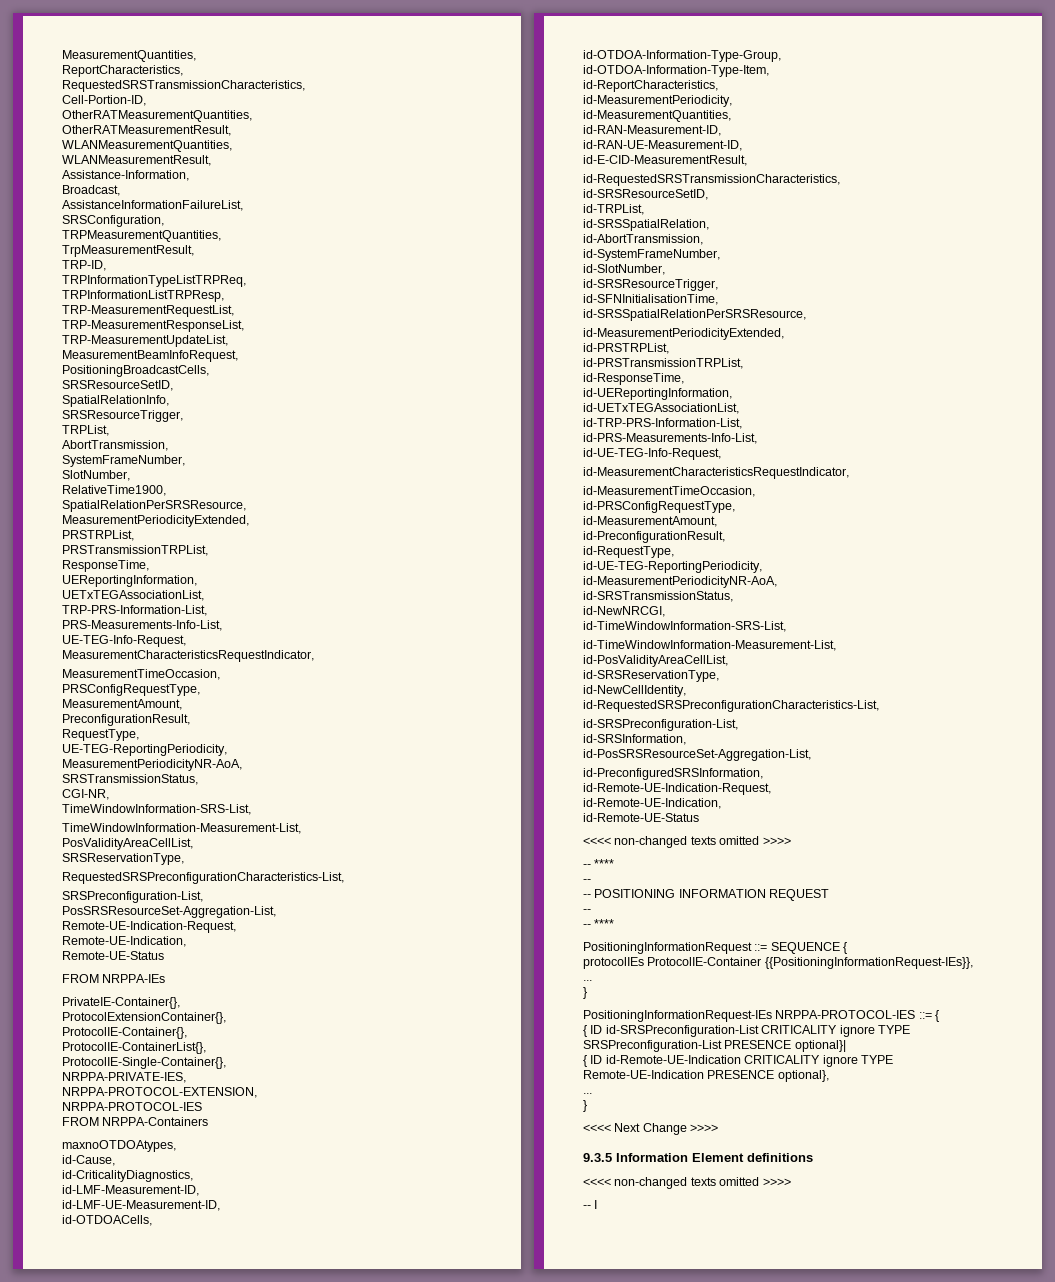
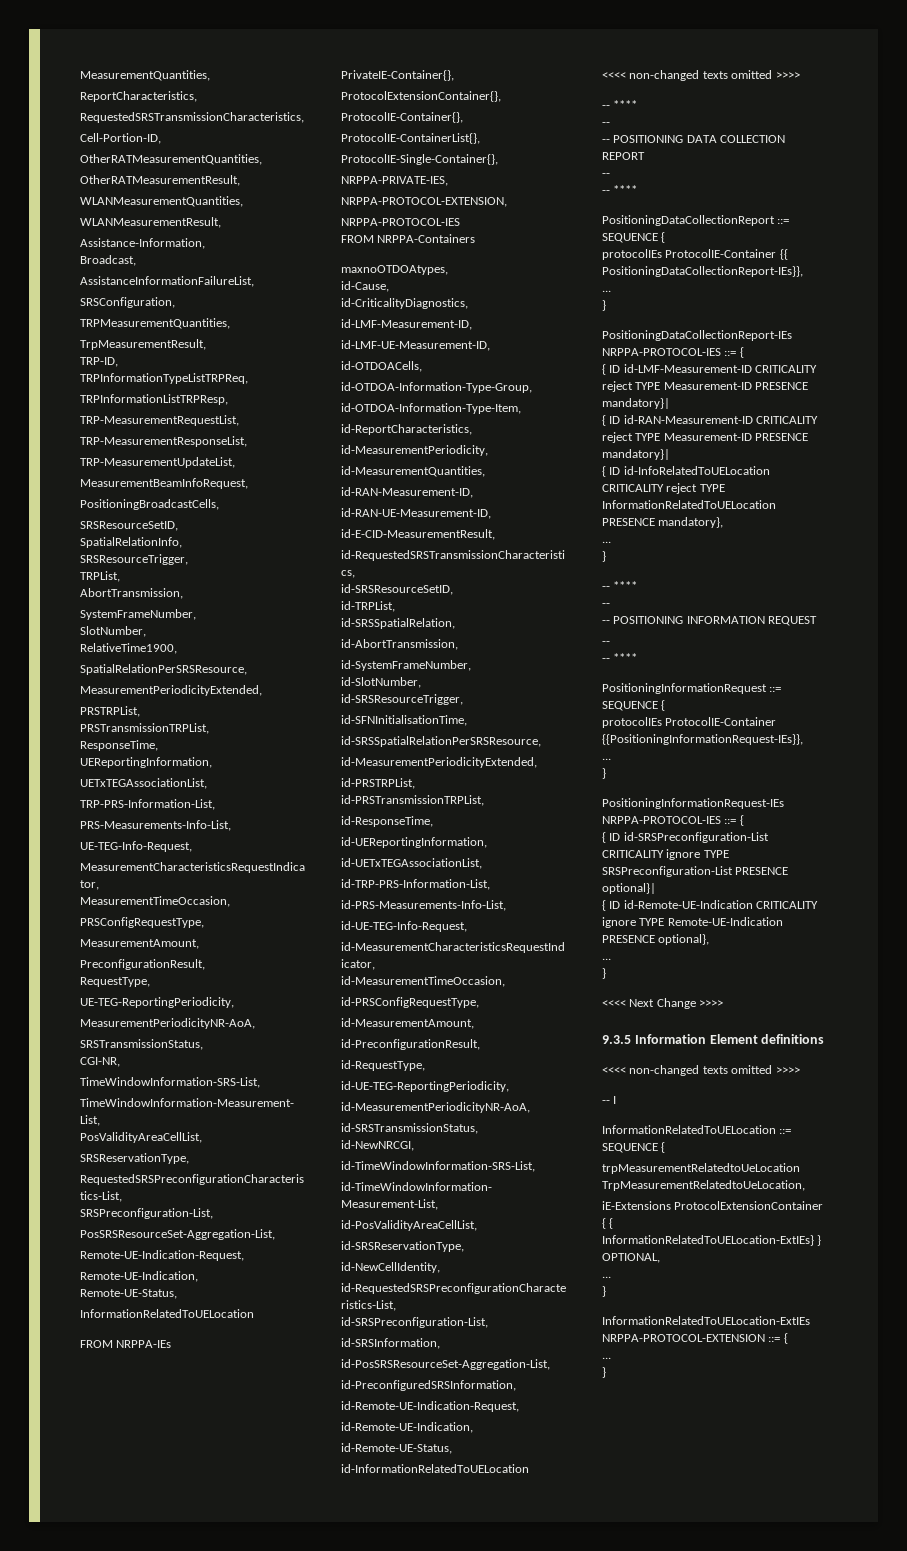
- Remote-UE-Status
+ Remote-UE-Status,
+ InformationRelatedToUELocation
- id-Remote-UE-Status
+ id-Remote-UE-Status,
+ id-InformationRelatedToUELocation
+ -- POSITIONING DATA COLLECTION REPORT
+ --
+ -- ****
+ PositioningDataCollectionReport ::= SEQUENCE {
+ protocolIEs ProtocolIE-Container {{ PositioningDataCollectionReport-IEs}},
+ ...
+ }
+ PositioningDataCollectionReport-IEs NRPPA-PROTOCOL-IES ::= {
+ { ID id-LMF-Measurement-ID CRITICALITY reject TYPE Measurement-ID PRESENCE mandatory}|
+ { ID id-RAN-Measurement-ID CRITICALITY reject TYPE Measurement-ID PRESENCE mandatory}|
+ { ID id-InfoRelatedToUELocation CRITICALITY reject TYPE InformationRelatedToUELocation PRESENCE mandatory},
+ ...
+ }
+ -- ****
+ --
+ InformationRelatedToUELocation ::= SEQUENCE {
+ trpMeasurementRelatedtoUeLocation TrpMeasurementRelatedtoUeLocation,
+ iE-Extensions ProtocolExtensionContainer { { InformationRelatedToUELocation-ExtIEs} } OPTIONAL,
+ ...
+ }
+ InformationRelatedToUELocation-ExtIEs NRPPA-PROTOCOL-EXTENSION ::= {
+ ...
+ }

